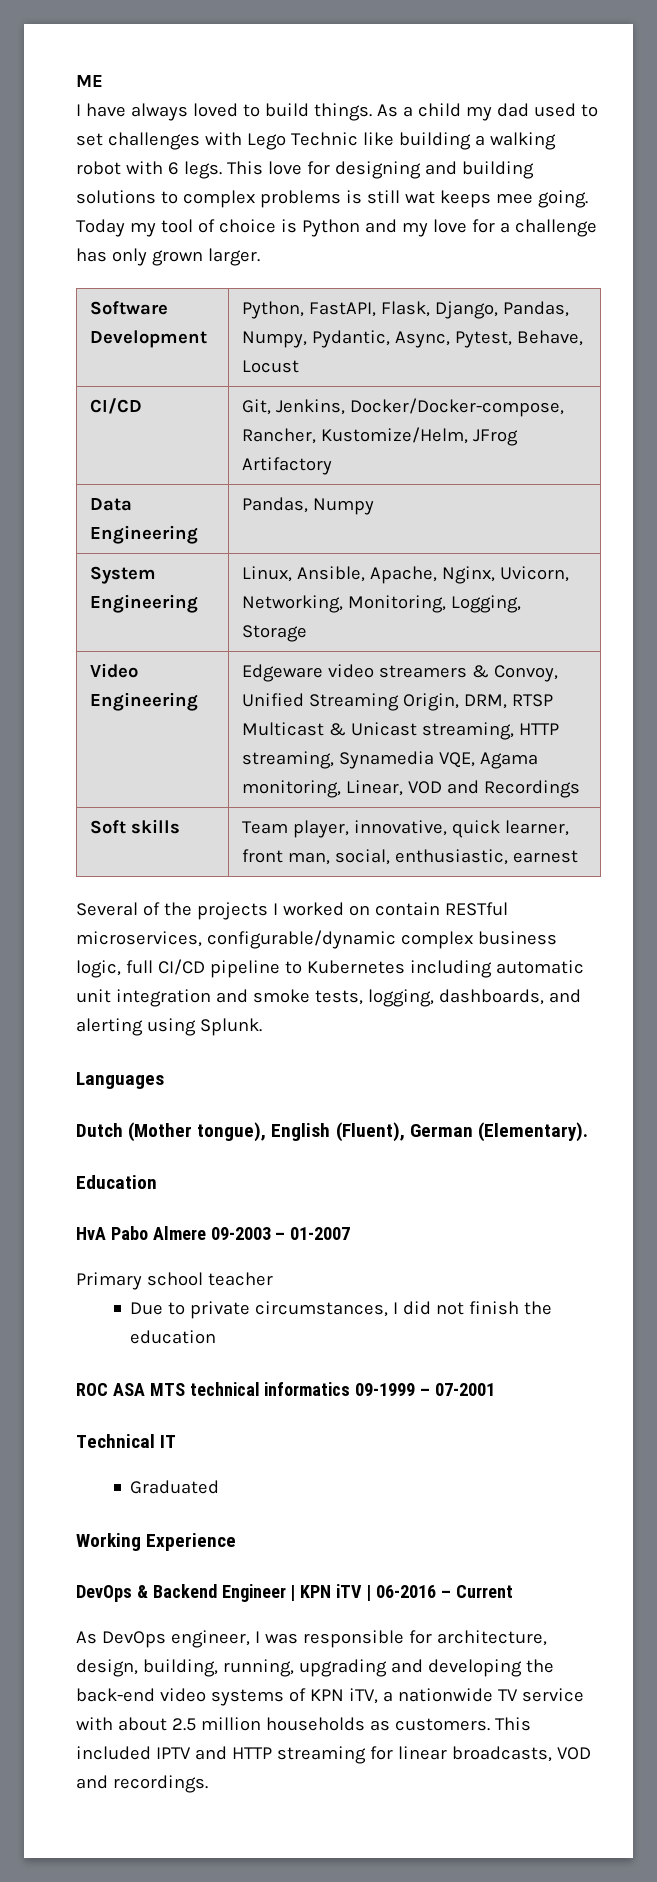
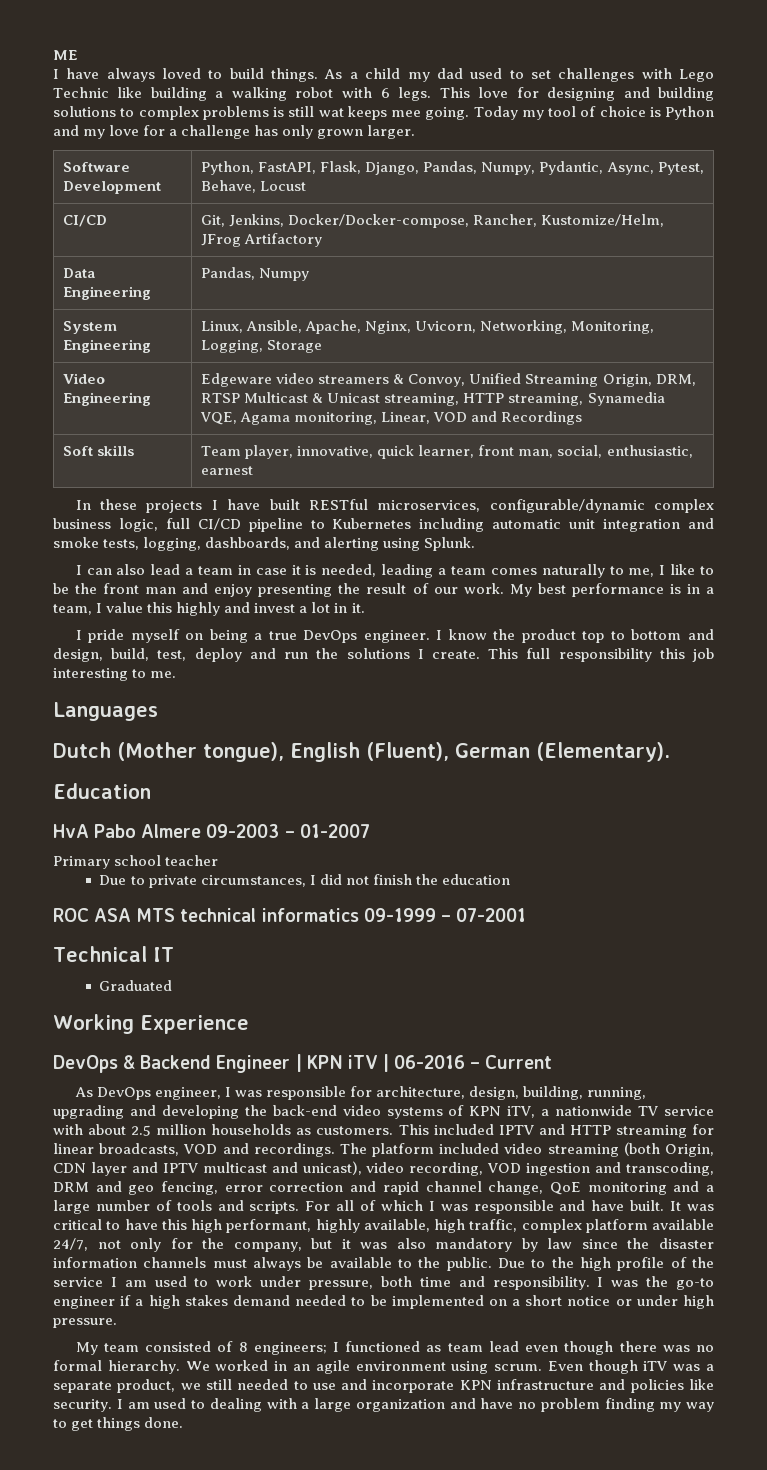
- Several of the projects I worked on contain RESTful microservices, configurable/dynamic complex business logic, full CI/CD pipeline to Kubernetes including automatic unit integration and smoke tests, logging, dashboards, and alerting using Splunk.
+ In these projects I have built RESTful microservices, configurable/dynamic complex business logic, full CI/CD pipeline to Kubernetes including automatic unit integration and smoke tests, logging, dashboards, and alerting using Splunk.
+ I can also lead a team in case it is needed, leading a team comes naturally to me, I like to be the front man and enjoy presenting the result of our work. My best performance is in a team, I value this highly and invest a lot in it.
+ I pride myself on being a true DevOps engineer. I know the product top to bottom and design, build, test, deploy and run the solutions I create. This full responsibility this job interesting to me.
+ The platform included video streaming (both Origin, CDN layer and IPTV multicast and unicast), video recording, VOD ingestion and transcoding, DRM and geo fencing, error correction and rapid channel change, QoE monitoring and a large number of tools and scripts. For all of which I was responsible and have built. It was critical to have this high performant, highly available, high traffic, complex platform available 24/7, not only for the company, but it was also mandatory by law since the disaster information channels must always be available to the public. Due to the high profile of the service I am used to work under pressure, both time and responsibility. I was the go-to engineer if a high stakes demand needed to be implemented on a short notice or under high pressure.
+ My team consisted of 8 engineers; I functioned as team lead even though there was no formal hierarchy. We worked in an agile environment using scrum. Even though iTV was a separate product, we still needed to use and incorporate KPN infrastructure and policies like security. I am used to dealing with a large organization and have no problem finding my way to get things done.

